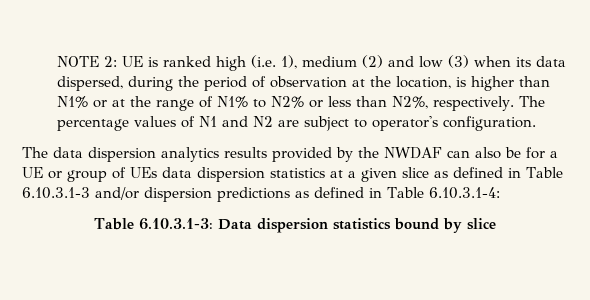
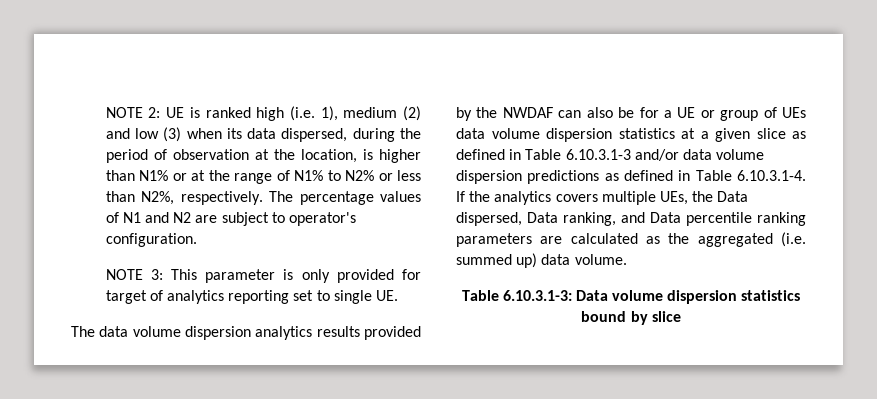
+ NOTE 3: This parameter is only provided for target of analytics reporting set to single UE.
- The data dispersion analytics results provided by the NWDAF can also be for a UE or group of UEs data dispersion statistics at a given slice as defined in Table 6.10.3.1-3 and/or dispersion predictions as defined in Table 6.10.3.1-4:
+ The data volume dispersion analytics results provided by the NWDAF can also be for a UE or group of UEs data volume dispersion statistics at a given slice as defined in Table 6.10.3.1-3 and/or data volume dispersion predictions as defined in Table 6.10.3.1-4. If the analytics covers multiple UEs, the Data dispersed, Data ranking, and Data percentile ranking parameters are calculated as the aggregated (i.e. summed up) data volume.
- Table 6.10.3.1-3: Data dispersion statistics bound by slice
+ Table 6.10.3.1-3: Data volume dispersion statistics bound by slice

